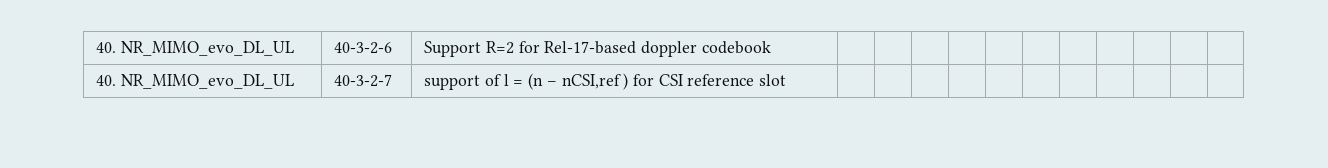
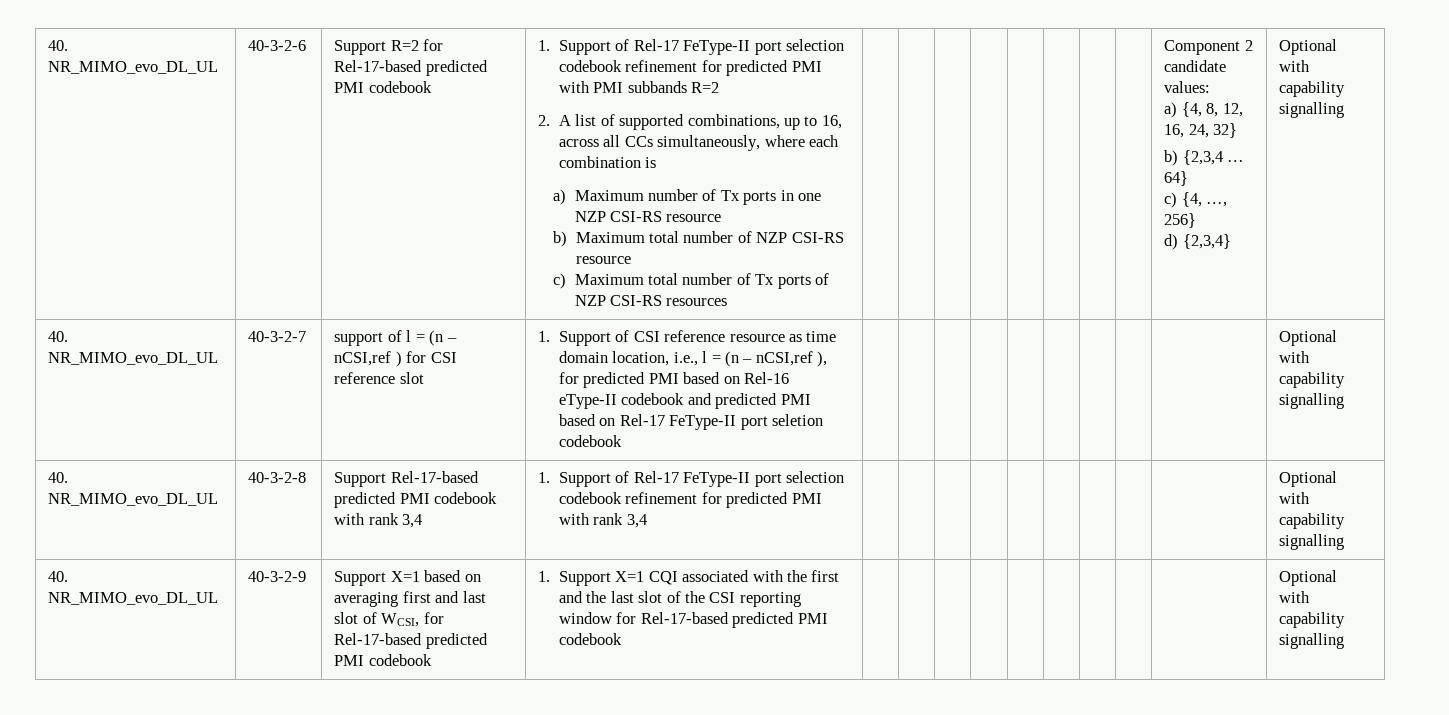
- Support R=2 for Rel-17-based doppler codebook
+ Support R=2 for Rel-17-based predicted PMI codebook | 1. Support of Rel-17 FeType-II port selection codebook refinement for predicted PMI with PMI subbands R=2
+ 2. A list of supported combinations, up to 16, across all CCs simultaneously, where each combination is
+ a) Maximum number of Tx ports in one NZP CSI-RS resource
+ b) Maximum total number of NZP CSI-RS resource
+ c) Maximum total number of Tx ports of NZP CSI-RS resources | | | | | | | | | Component 2 candidate values:
+ a) {4, 8, 12, 16, 24, 32}
+ b) {2,3,4 … 64}
+ c) {4, …, 256}
+ d) {2,3,4} | Optional with capability signalling
+ 1. Support of CSI reference resource as time domain location, i.e., l = (n – nCSI,ref ), for predicted PMI based on Rel-16 eType-II codebook and predicted PMI based on Rel-17 FeType-II port seletion codebook | | | | | | | | | | Optional with capability signalling
+ 40. NR_MIMO_evo_DL_UL | 40-3-2-8 | Support Rel-17-based predicted PMI codebook with rank 3,4 | 1. Support of Rel-17 FeType-II port selection codebook refinement for predicted PMI with rank 3,4 | | | | | | | | | | Optional with capability signalling
+ 40. NR_MIMO_evo_DL_UL | 40-3-2-9 | Support X=1 based on averaging first and last slot of WCSI, for Rel-17-based predicted PMI codebook | 1. Support X=1 CQI associated with the first and the last slot of the CSI reporting window for Rel-17-based predicted PMI codebook | | | | | | | | | | Optional with capability signalling

